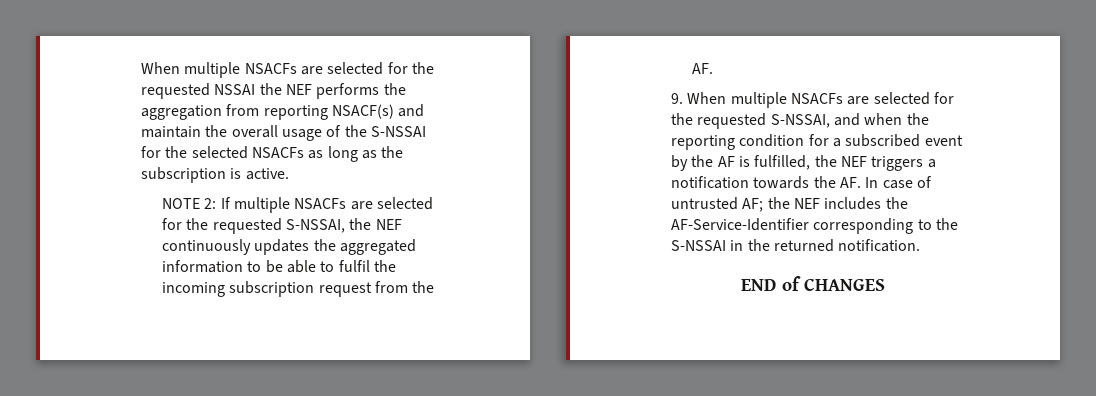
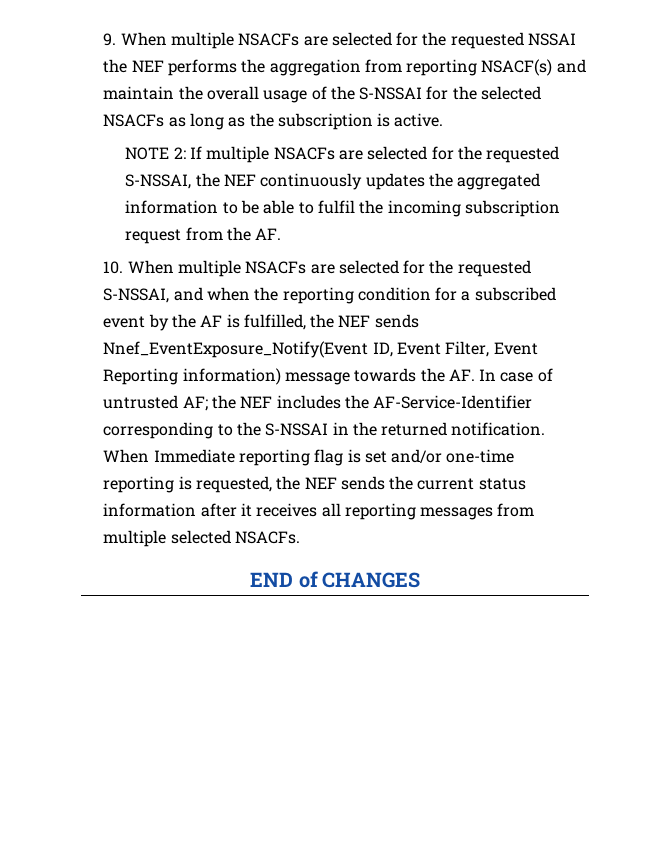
- When multiple NSACFs are selected for the requested NSSAI the NEF performs the aggregation from reporting NSACF(s) and maintain the overall usage of the S-NSSAI for the selected NSACFs as long as the subscription is active.
+ 9. When multiple NSACFs are selected for the requested NSSAI the NEF performs the aggregation from reporting NSACF(s) and maintain the overall usage of the S-NSSAI for the selected NSACFs as long as the subscription is active.
- 9. When multiple NSACFs are selected for the requested S-NSSAI, and when the reporting condition for a subscribed event by the AF is fulfilled, the NEF triggers a notification towards the AF. In case of untrusted AF; the NEF includes the AF-Service-Identifier corresponding to the S-NSSAI in the returned notification.
+ 10. When multiple NSACFs are selected for the requested S-NSSAI, and when the reporting condition for a subscribed event by the AF is fulfilled, the NEF sends Nnef_EventExposure_Notify(Event ID, Event Filter, Event Reporting information) message towards the AF. In case of untrusted AF; the NEF includes the AF-Service-Identifier corresponding to the S-NSSAI in the returned notification. When Immediate reporting flag is set and/or one-time reporting is requested, the NEF sends the current status information after it receives all reporting messages from multiple selected NSACFs.

